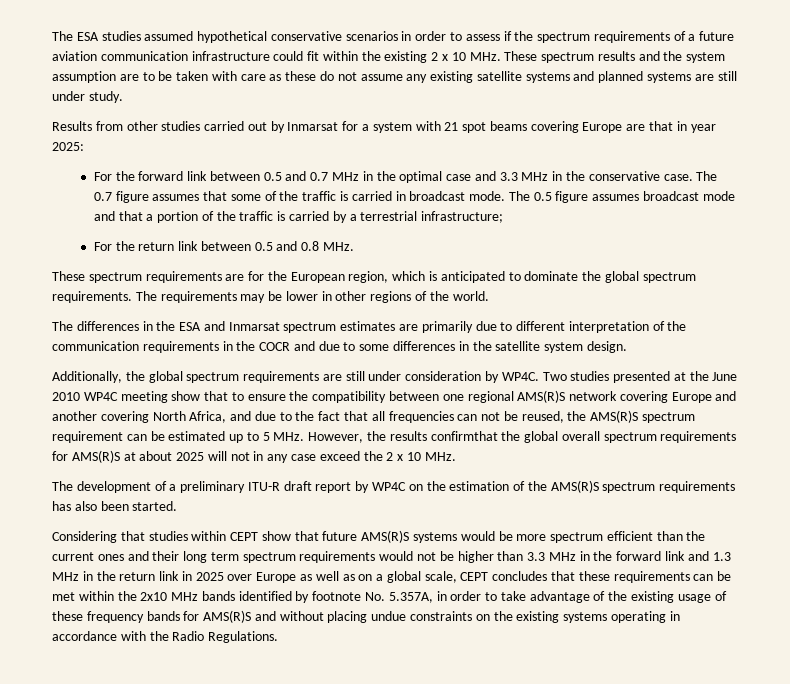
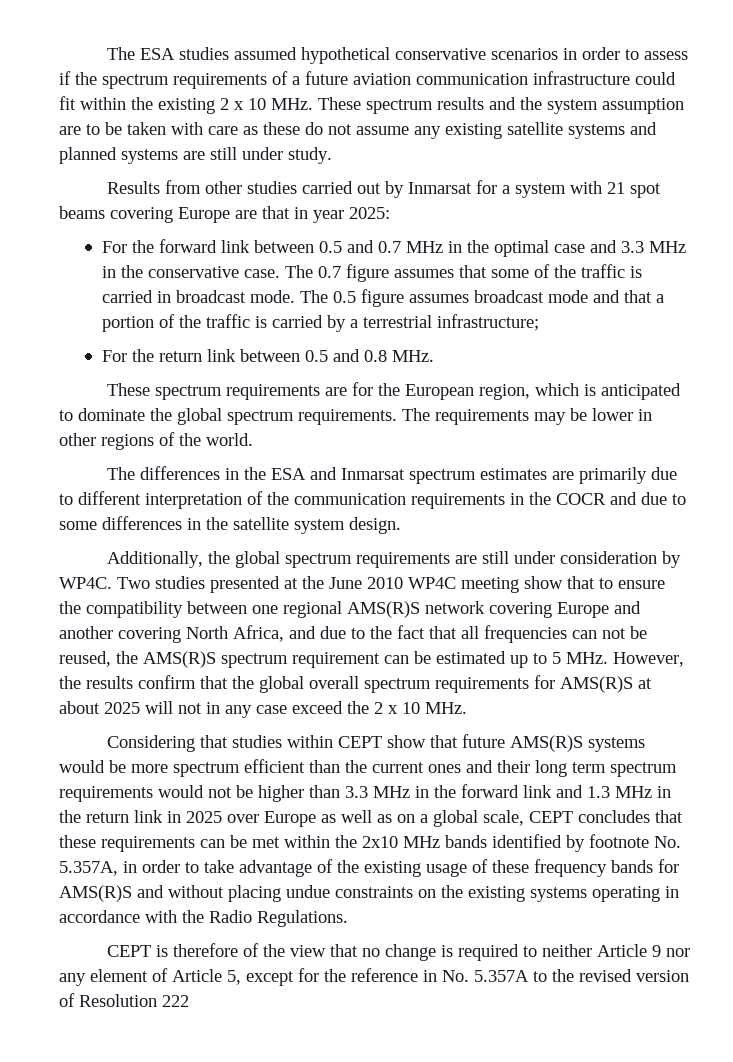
- Two studies presented at the June 2010 WP4C meeting show that to ensure the compatibility between one regional AMS(R)S network covering Europe and another covering North Africa, and due to the fact that all frequencies can not be reused, the AMS(R)S spectrum requirement can be estimated up to 5 MHz. However, the results confirmthat the global overall spectrum requirements for AMS(R)S at about 2025 will not in any case exceed the 2 x 10 MHz.
+ Two studies presented at the June 2010 WP4C meeting show that to ensure the compatibility between one regional AMS(R)S network covering Europe and another covering North Africa, and due to the fact that all frequencies can not be reused, the AMS(R)S spectrum requirement can be estimated up to 5 MHz. However, the results confirm that the global overall spectrum requirements for AMS(R)S at about 2025 will not in any case exceed the 2 x 10 MHz.
- The development of a preliminary ITU-R draft report by WP4C on the estimation of the AMS(R)S spectrum requirements has also been started.
+ CEPT is therefore of the view that no change is required to neither Article 9 nor any element of Article 5, except for the reference in No. 5.357A to the revised version of Resolution 222

